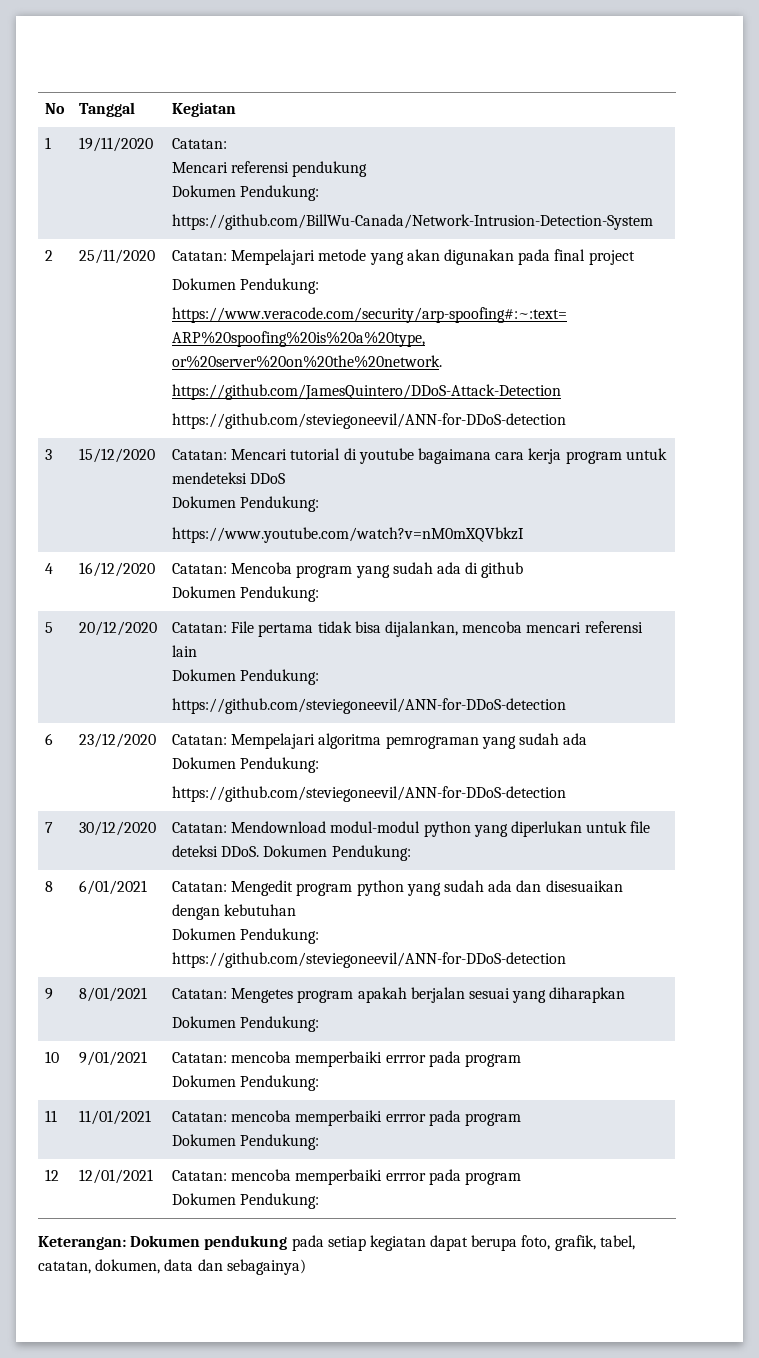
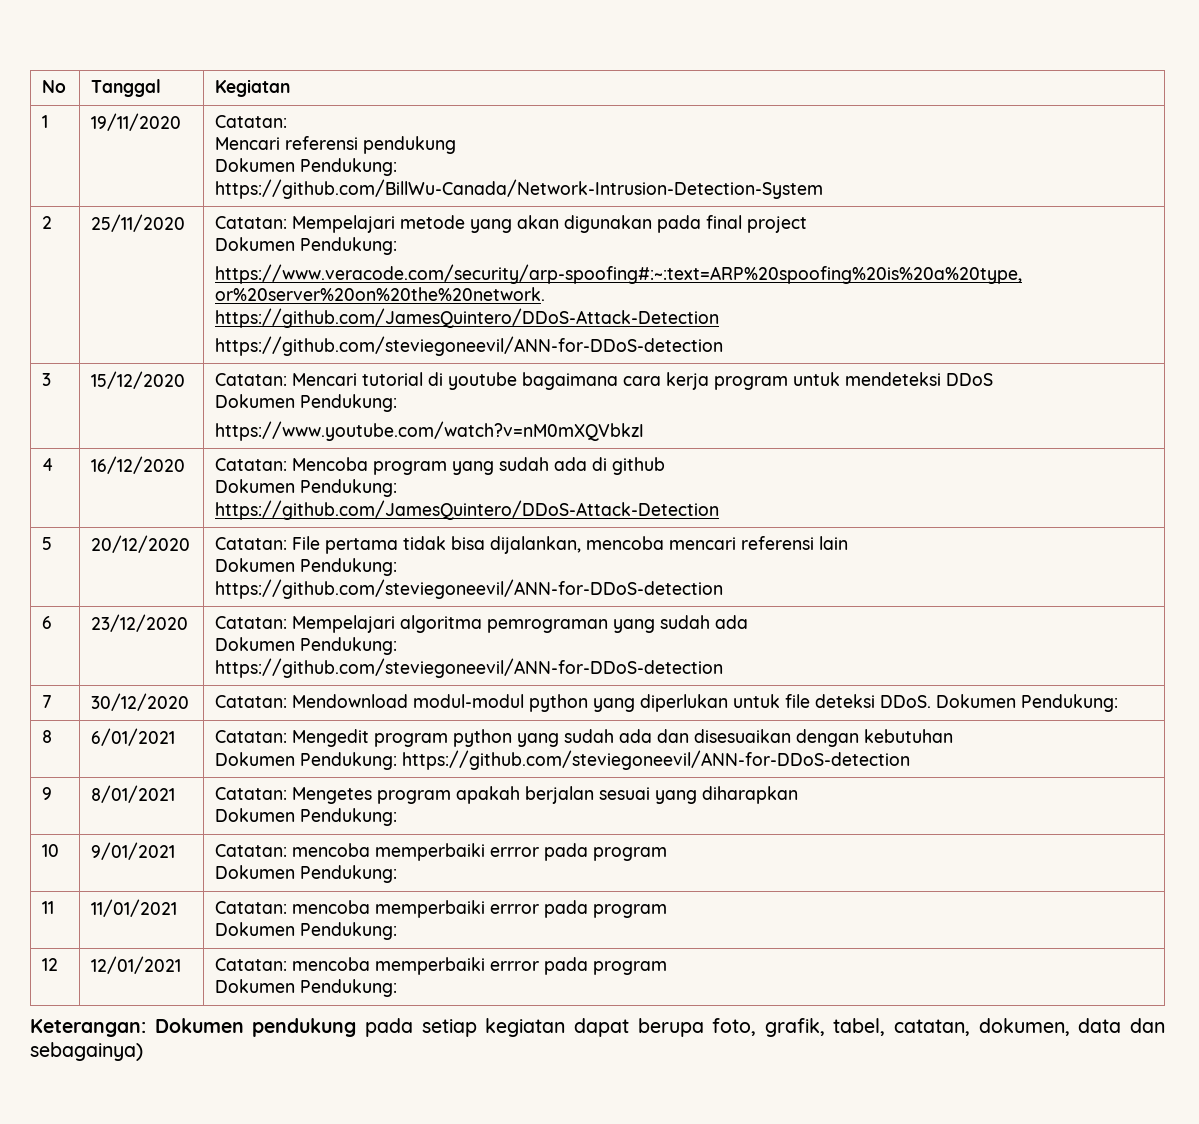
  4 | 16/12/2020 | Catatan: Mencoba program yang sudah ada di github
  Dokumen Pendukung:
+ https://github.com/JamesQuintero/DDoS-Attack-Detection

